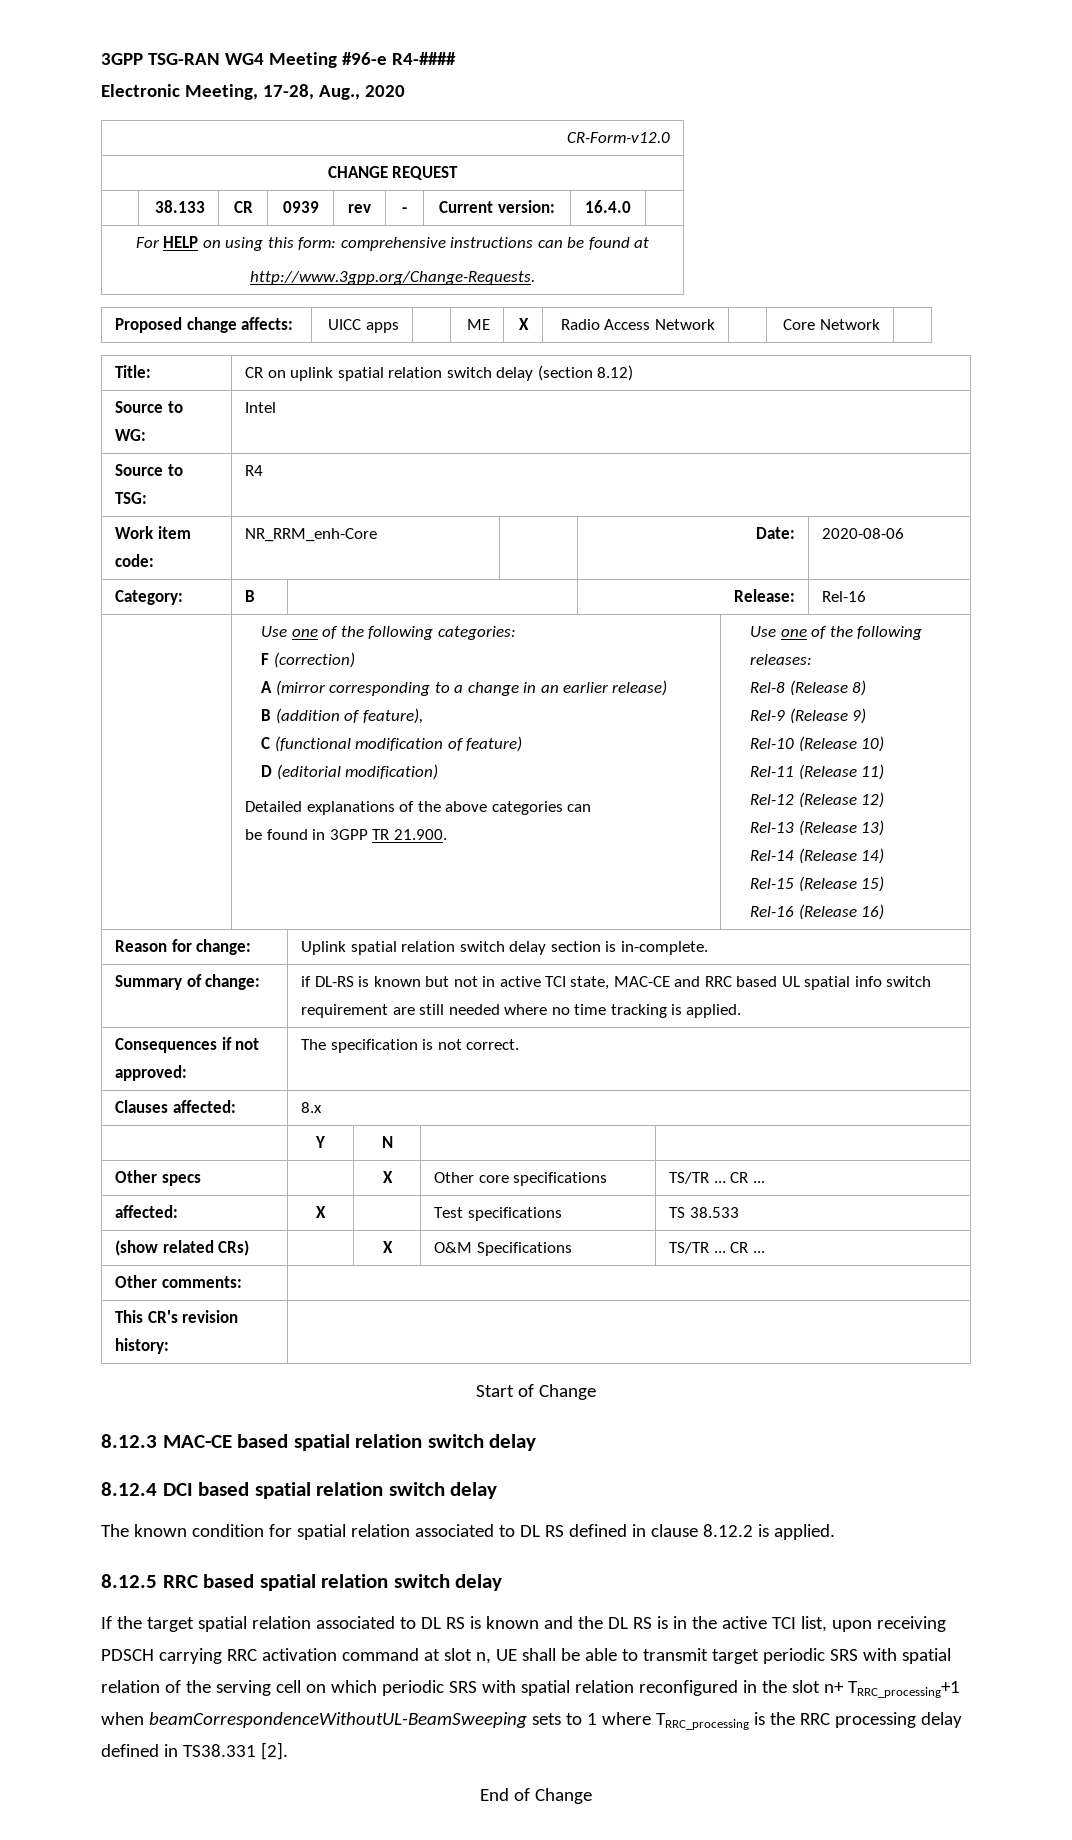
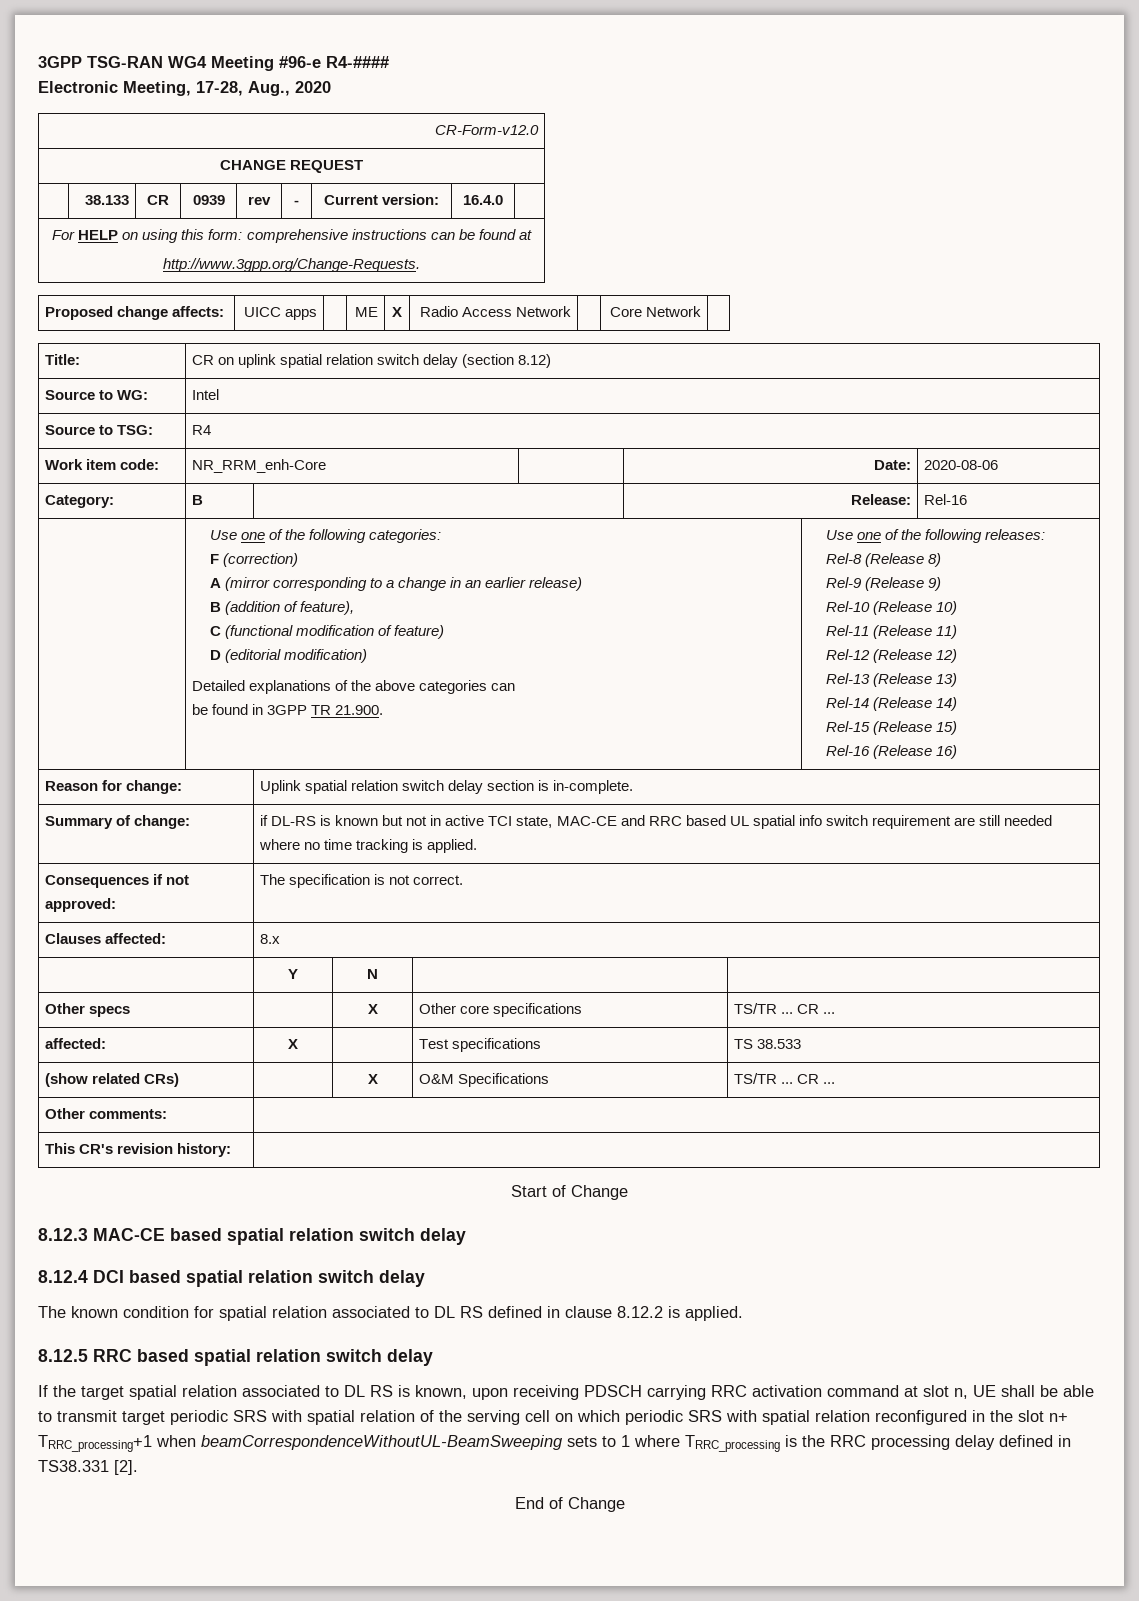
- If the target spatial relation associated to DL RS is known and the DL RS is in the active TCI list, upon receiving PDSCH carrying RRC activation command at slot n, UE shall be able to transmit target periodic SRS with spatial relation of the serving cell on which periodic SRS with spatial relation reconfigured in the slot n+ TRRC_processing+1 when beamCorrespondenceWithoutUL-BeamSweeping sets to 1 where TRRC_processing is the RRC processing delay defined in TS38.331 [2].
+ If the target spatial relation associated to DL RS is known, upon receiving PDSCH carrying RRC activation command at slot n, UE shall be able to transmit target periodic SRS with spatial relation of the serving cell on which periodic SRS with spatial relation reconfigured in the slot n+ TRRC_processing+1 when beamCorrespondenceWithoutUL-BeamSweeping sets to 1 where TRRC_processing is the RRC processing delay defined in TS38.331 [2].

